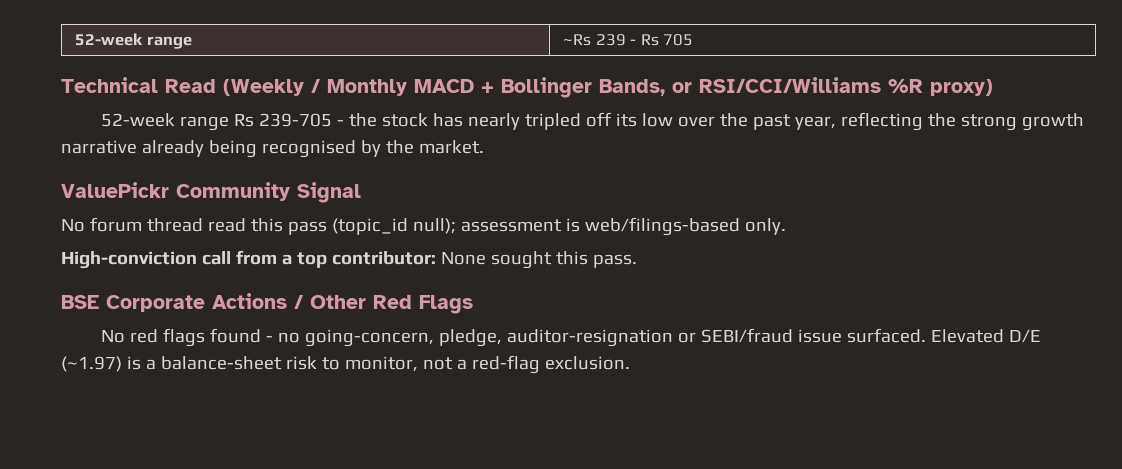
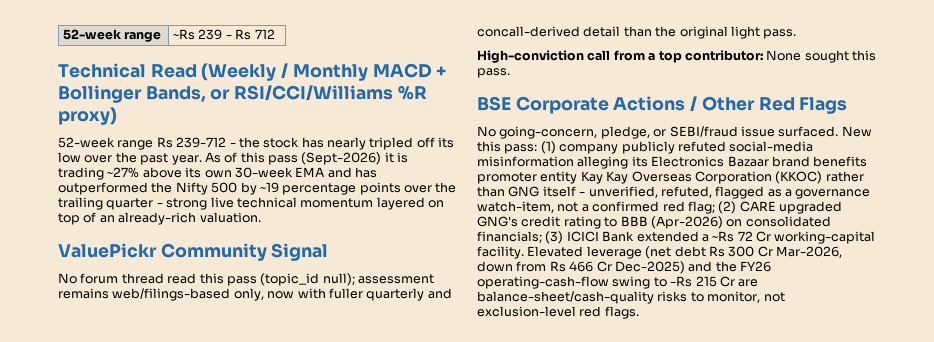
- 52-week range | ~Rs 239 - Rs 705
+ 52-week range | ~Rs 239 - Rs 712
- 52-week range Rs 239-705 - the stock has nearly tripled off its low over the past year, reflecting the strong growth narrative already being recognised by the market.
+ 52-week range Rs 239-712 - the stock has nearly tripled off its low over the past year. As of this pass (Sept-2026) it is trading ~27% above its own 30-week EMA and has outperformed the Nifty 500 by ~19 percentage points over the trailing quarter - strong live technical momentum layered on top of an already-rich valuation.
- No forum thread read this pass (topic_id null); assessment is web/filings-based only.
+ No forum thread read this pass (topic_id null); assessment remains web/filings-based only, now with fuller quarterly and concall-derived detail than the original light pass.
- No red flags found - no going-concern, pledge, auditor-resignation or SEBI/fraud issue surfaced.
+ No going-concern, pledge, or SEBI/fraud issue surfaced.
- Elevated D/E (~1.97) is a balance-sheet risk to monitor, not a red-flag exclusion.
+ New this pass: (1) company publicly refuted social-media misinformation alleging its Electronics Bazaar brand benefits promoter entity Kay Kay Overseas Corporation (KKOC) rather than GNG itself - unverified, refuted, flagged as a governance watch-item, not a confirmed red flag; (2) CARE upgraded GNG's credit rating to BBB (Apr-2026) on consolidated financials; (3) ICICI Bank extended a ~Rs 72 Cr working-capital facility. Elevated leverage (net debt Rs 300 Cr Mar-2026, down from Rs 466 Cr Dec-2025) and the FY26 operating-cash-flow swing to -Rs 215 Cr are balance-sheet/cash-quality risks to monitor, not exclusion-level red flags.

